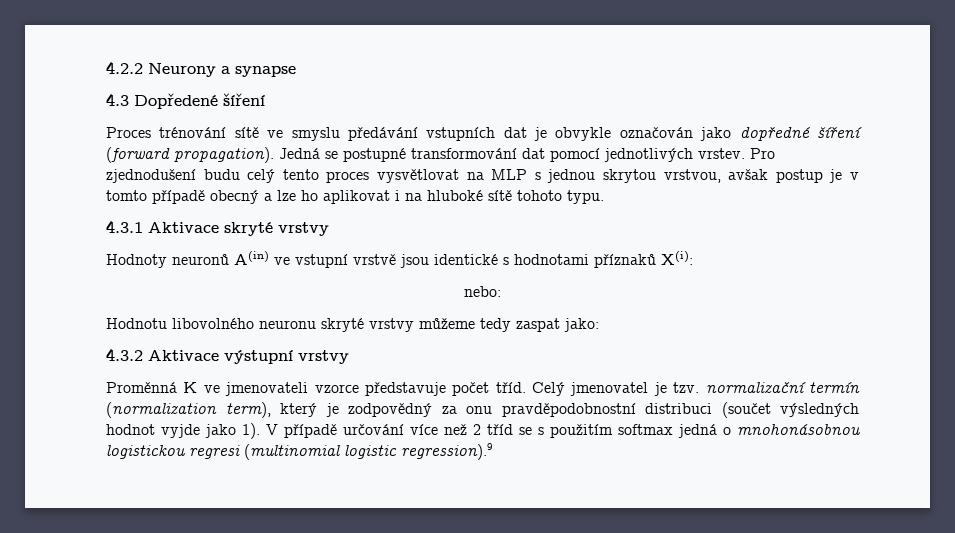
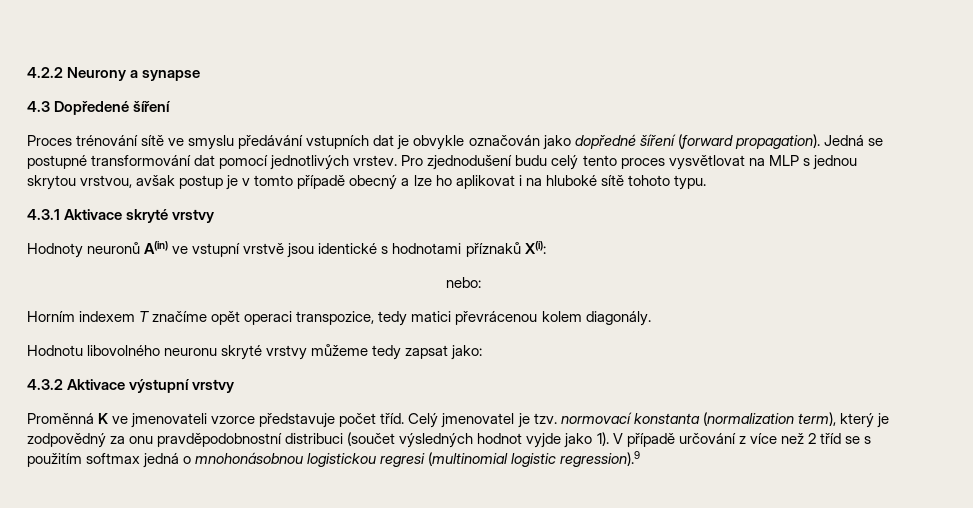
+ Horním indexem T značíme opět operaci transpozice, tedy matici převrácenou kolem diagonály.
- Hodnotu libovolného neuronu skryté vrstvy můžeme tedy zaspat jako:
+ Hodnotu libovolného neuronu skryté vrstvy můžeme tedy zapsat jako:
- Celý jmenovatel je tzv. normalizační termín (normalization term), který je zodpovědný za onu pravděpodobnostní distribuci (součet výsledných hodnot vyjde jako 1).
+ Celý jmenovatel je tzv. normovací konstanta (normalization term), který je zodpovědný za onu pravděpodobnostní distribuci (součet výsledných hodnot vyjde jako 1).
- V případě určování více než 2 tříd se s použitím softmax jedná o mnohonásobnou logistickou regresi (multinomial logistic regression).9
+ V případě určování z více než 2 tříd se s použitím softmax jedná o mnohonásobnou logistickou regresi (multinomial logistic regression).9

